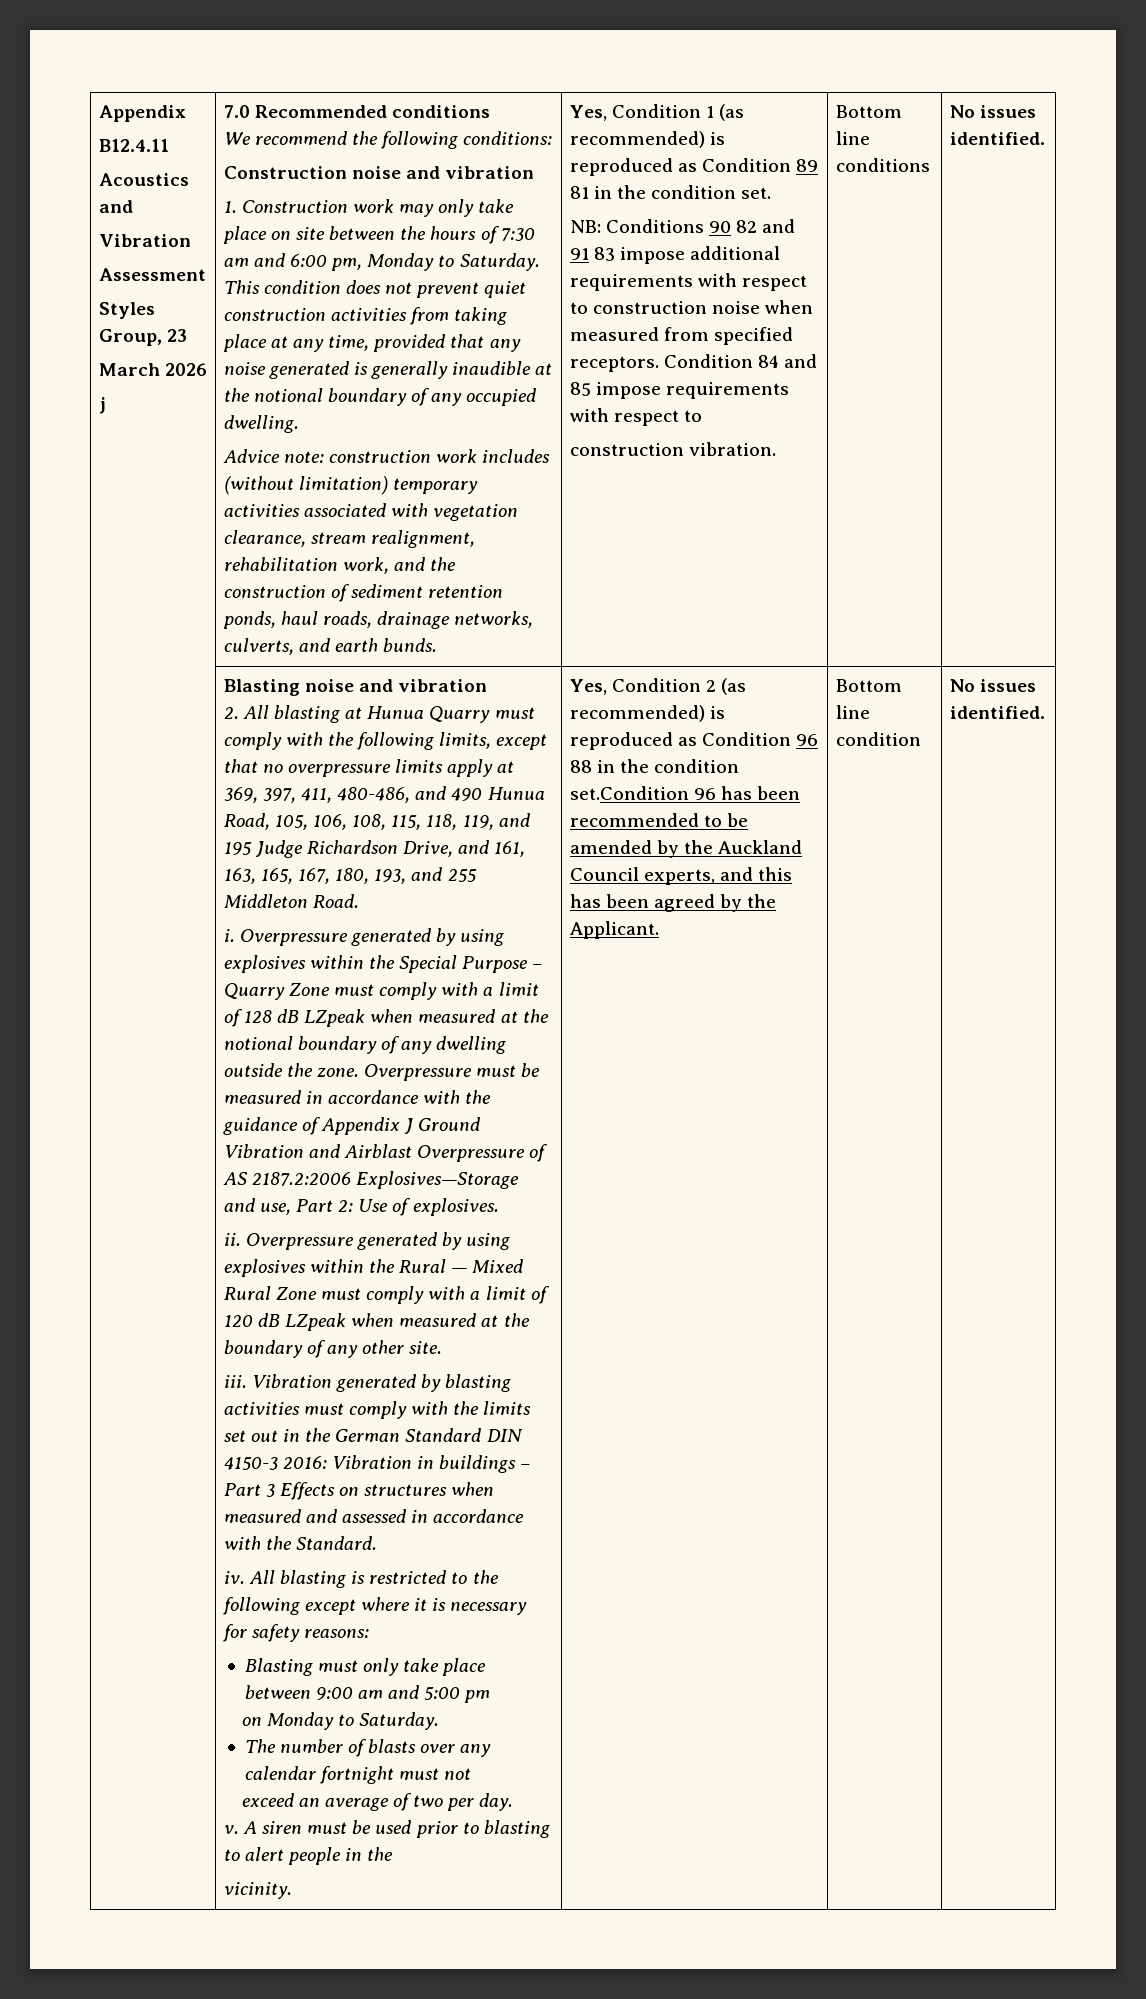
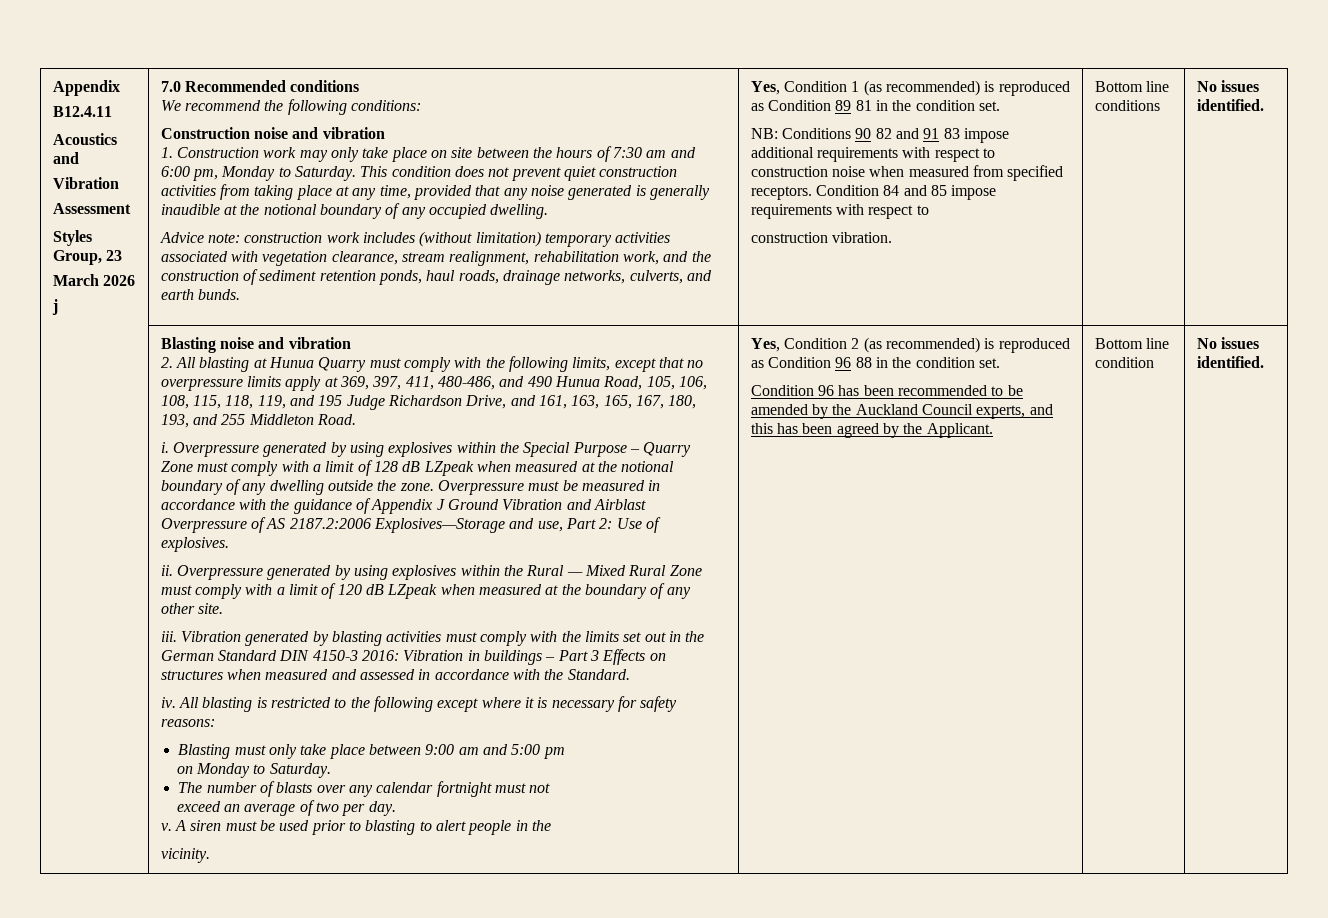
- Yes, Condition 2 (as recommended) is reproduced as Condition 96 88 in the condition set.Condition 96 has been recommended to be amended by the Auckland Council experts, and this has been agreed by the Applicant.
+ Yes, Condition 2 (as recommended) is reproduced as Condition 96 88 in the condition set.
+ Condition 96 has been recommended to be amended by the Auckland Council experts, and this has been agreed by the Applicant.

